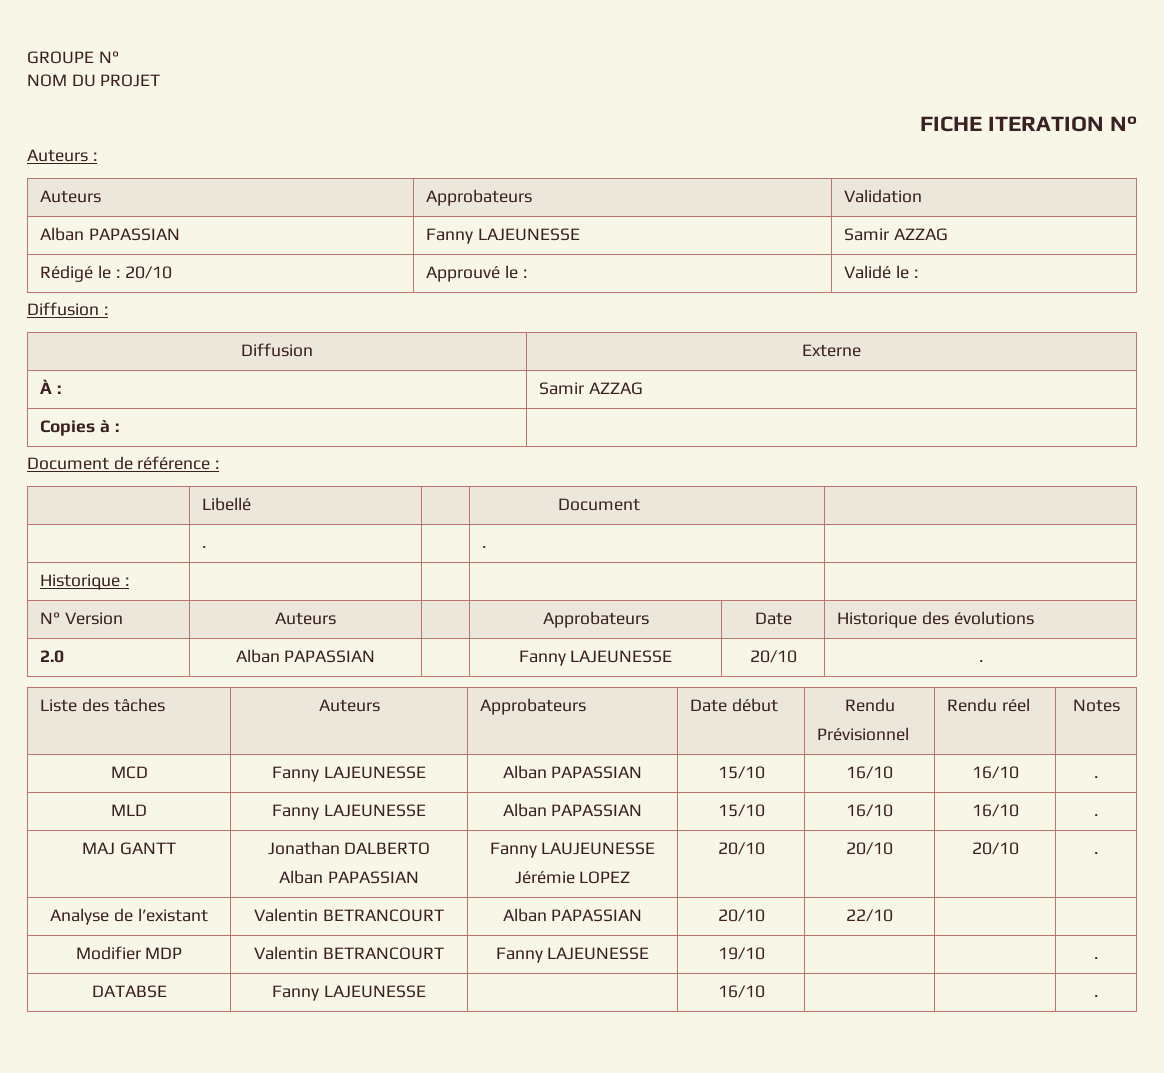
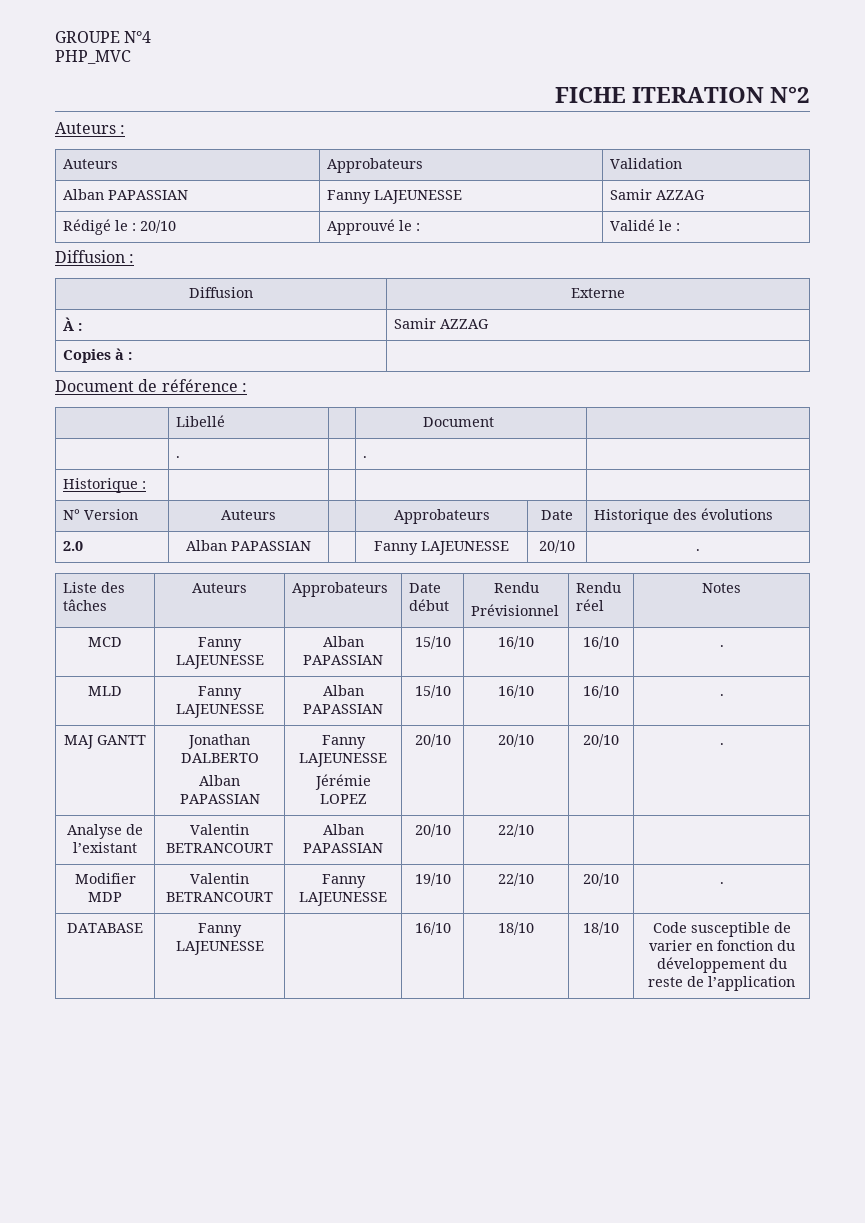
- GROUPE N°
- NOM DU PROJET
+ GROUPE N°4
+ PHP_MVC
- FICHE ITERATION N°
+ FICHE ITERATION N°2
  MAJ GANTT | Jonathan DALBERTO
- Alban PAPASSIAN | Fanny LAUJEUNESSE
+ Alban PAPASSIAN | Fanny LAJEUNESSE
- Modifier MDP | Valentin BETRANCOURT | Fanny LAJEUNESSE | 19/10 | | | .
- DATABSE | Fanny LAJEUNESSE | | 16/10 | | | .
+ Modifier MDP | Valentin BETRANCOURT | Fanny LAJEUNESSE | 19/10 | 22/10 | 20/10 | .
+ DATABASE | Fanny LAJEUNESSE | | 16/10 | 18/10 | 18/10 | Code susceptible de varier en fonction du développement du reste de l’application

